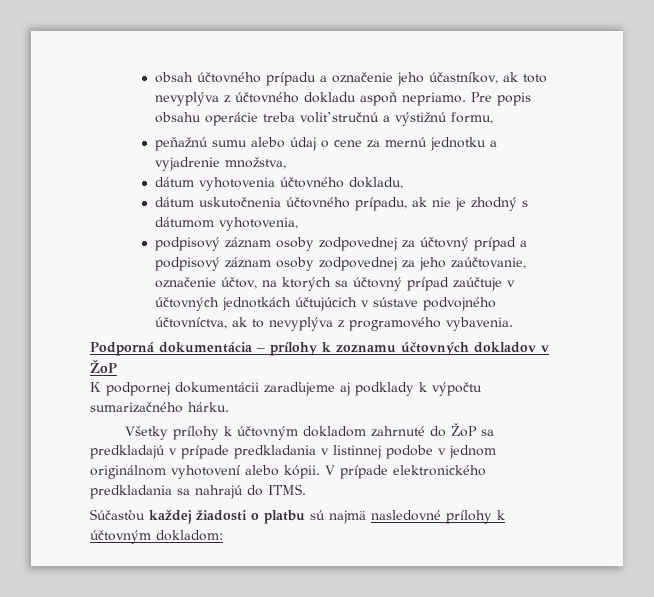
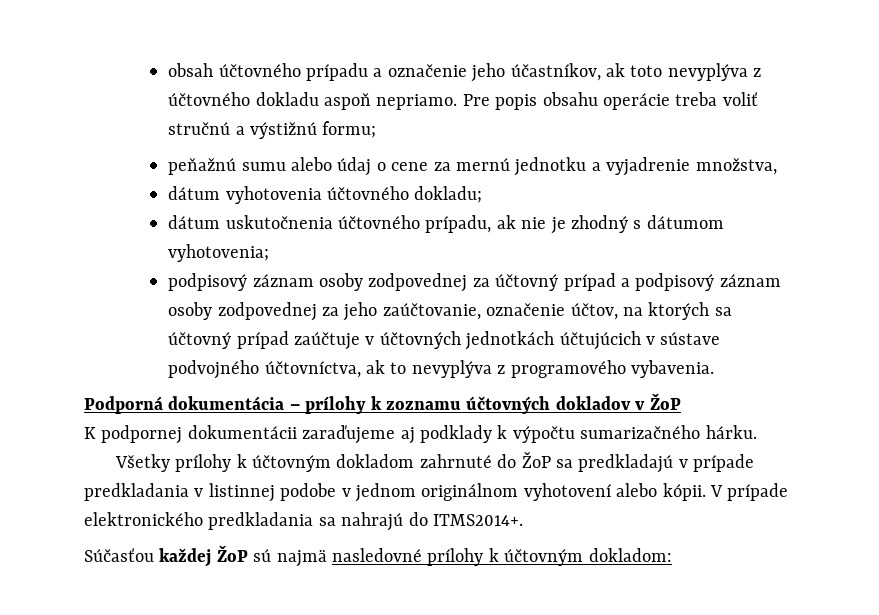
- Pre popis obsahu operácie treba voliť stručnú a výstižnú formu,
+ Pre popis obsahu operácie treba voliť stručnú a výstižnú formu;
- dátum vyhotovenia účtovného dokladu,
+ dátum vyhotovenia účtovného dokladu;
- dátum uskutočnenia účtovného prípadu, ak nie je zhodný s dátumom vyhotovenia,
+ dátum uskutočnenia účtovného prípadu, ak nie je zhodný s dátumom vyhotovenia;
- V prípade elektronického predkladania sa nahrajú do ITMS.
+ V prípade elektronického predkladania sa nahrajú do ITMS2014+.
- Súčasťou každej žiadosti o platbu sú najmä nasledovné prílohy k účtovným dokladom:
+ Súčasťou každej ŽoP sú najmä nasledovné prílohy k účtovným dokladom:

